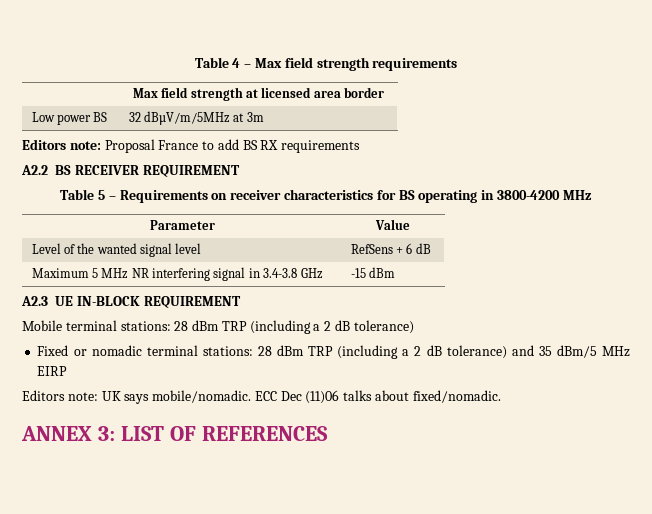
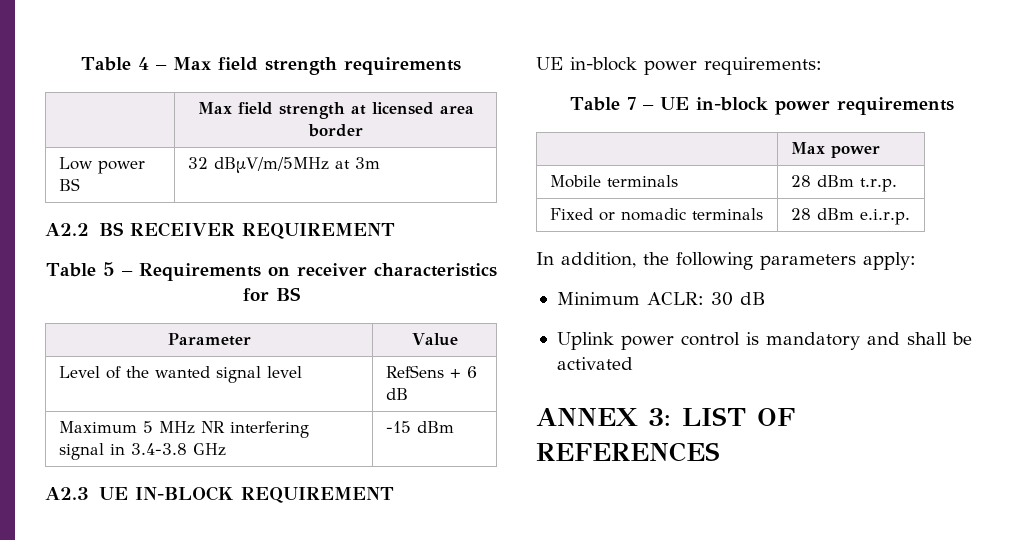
- Editors note: Proposal France to add BS RX requirements
- Table 5 – Requirements on receiver characteristics for BS operating in 3800-4200 MHz
+ Table 5 – Requirements on receiver characteristics for BS
- Mobile terminal stations: 28 dBm TRP (including a 2 dB tolerance)
- Fixed or nomadic terminal stations: 28 dBm TRP (including a 2 dB tolerance) and 35 dBm/5 MHz EIRP
- Editors note: UK says mobile/nomadic. ECC Dec (11)06 talks about fixed/nomadic.
+ UE in-block power requirements:
+ Table 7 – UE in-block power requirements
+ | Max power
+ Mobile terminals | 28 dBm t.r.p.
+ Fixed or nomadic terminals | 28 dBm e.i.r.p.
+ In addition, the following parameters apply:
+ Minimum ACLR: 30 dB
+ Uplink power control is mandatory and shall be activated

